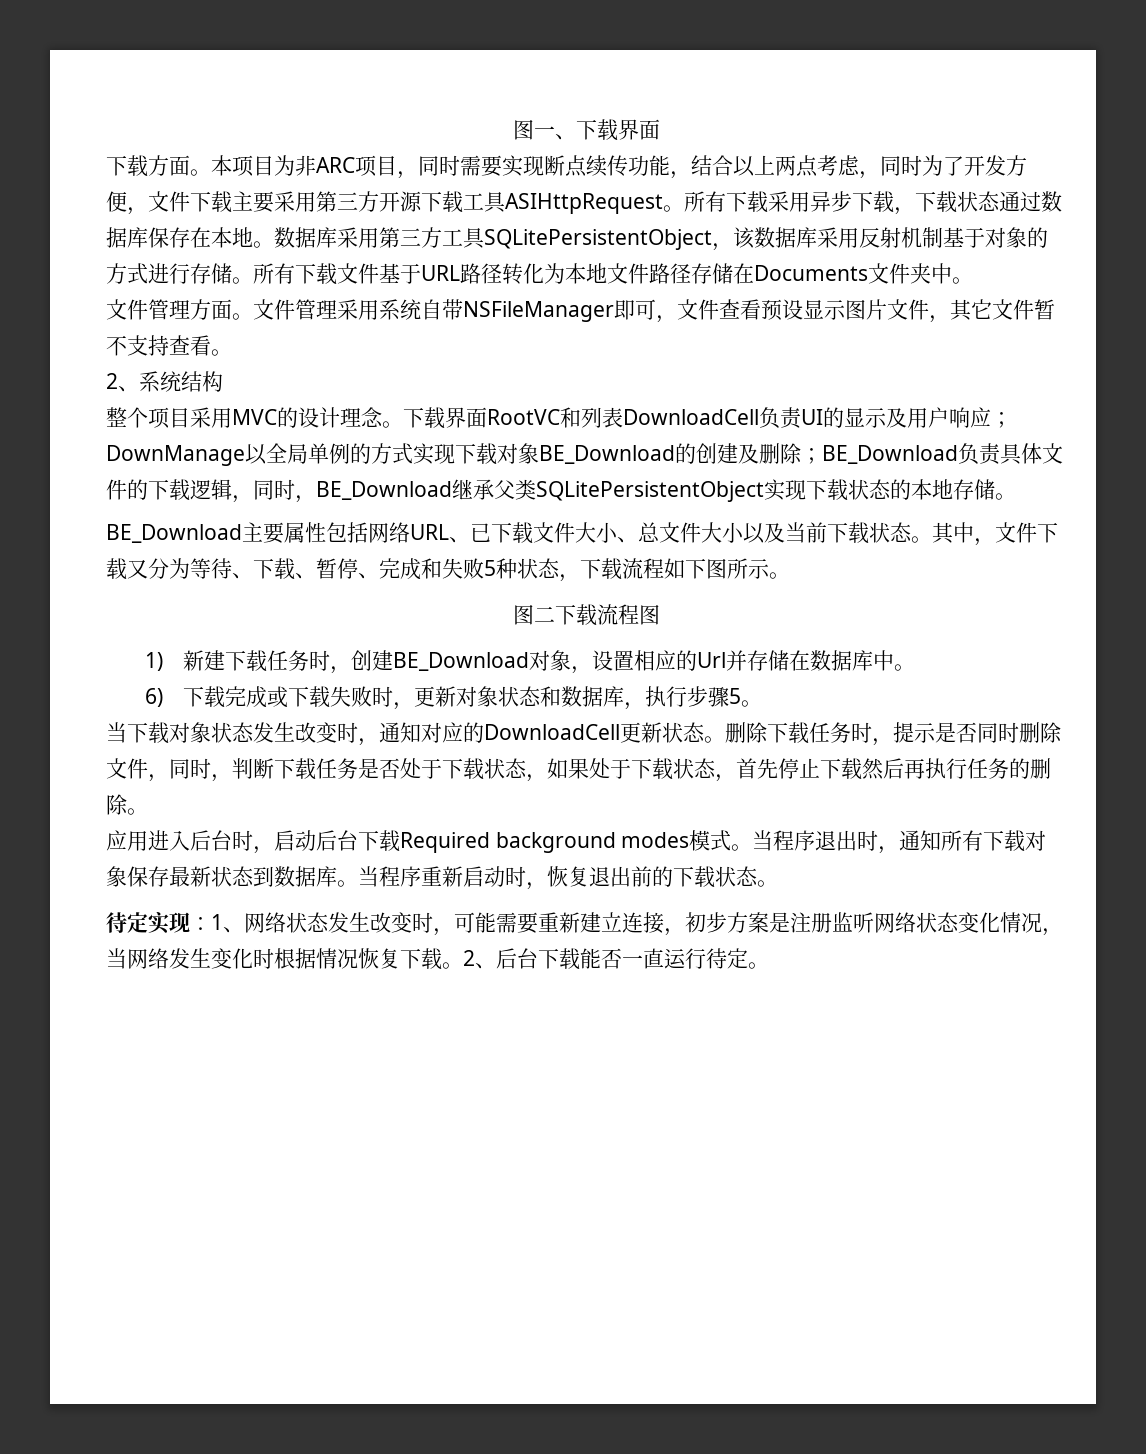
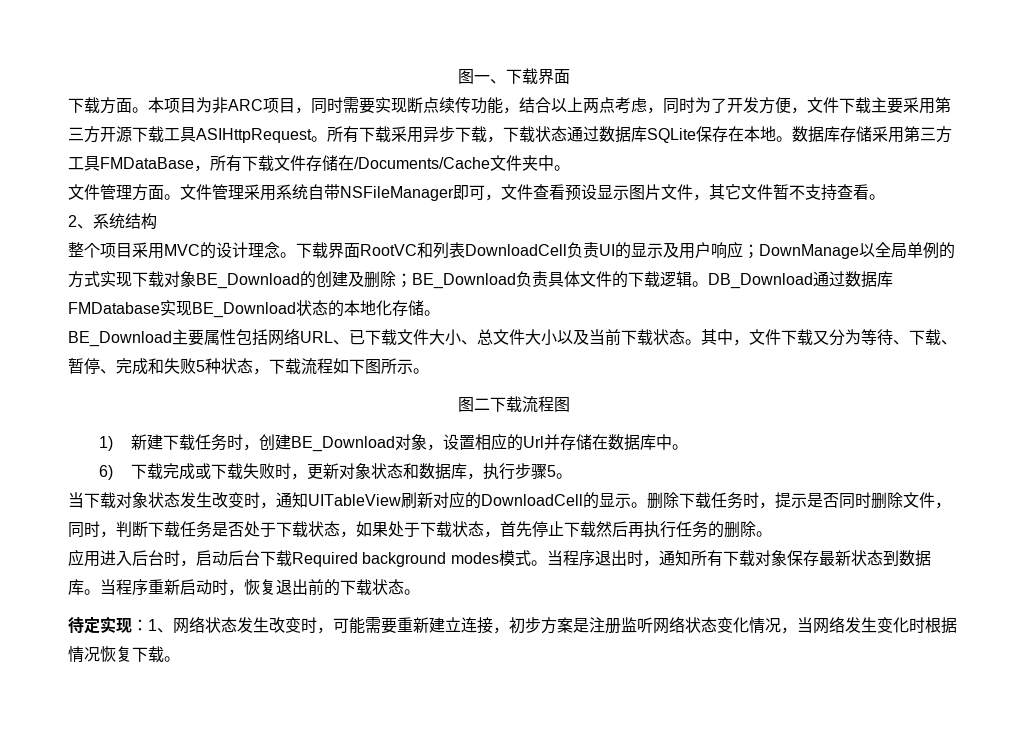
- 所有下载采用异步下载，下载状态通过数据库保存在本地。
+ 所有下载采用异步下载，下载状态通过数据库SQLite保存在本地。
- 数据库采用第三方工具SQLitePersistentObject，该数据库采用反射机制基于对象的方式进行存储。所有下载文件基于URL路径转化为本地文件路径存储在Documents文件夹中。
+ 数据库存储采用第三方工具FMDataBase，所有下载文件存储在/Documents/Cache文件夹中。
- 下载界面RootVC和列表DownloadCell负责UI的显示及用户响应；DownManage以全局单例的方式实现下载对象BE_Download的创建及删除；BE_Download负责具体文件的下载逻辑，同时，BE_Download继承父类SQLitePersistentObject实现下载状态的本地存储。
+ 下载界面RootVC和列表DownloadCell负责UI的显示及用户响应；DownManage以全局单例的方式实现下载对象BE_Download的创建及删除；BE_Download负责具体文件的下载逻辑。DB_Download通过数据库FMDatabase实现BE_Download状态的本地化存储。
- 当下载对象状态发生改变时，通知对应的DownloadCell更新状态。
+ 当下载对象状态发生改变时，通知UITableView刷新对应的DownloadCell的显示。
- 2、后台下载能否一直运行待定。

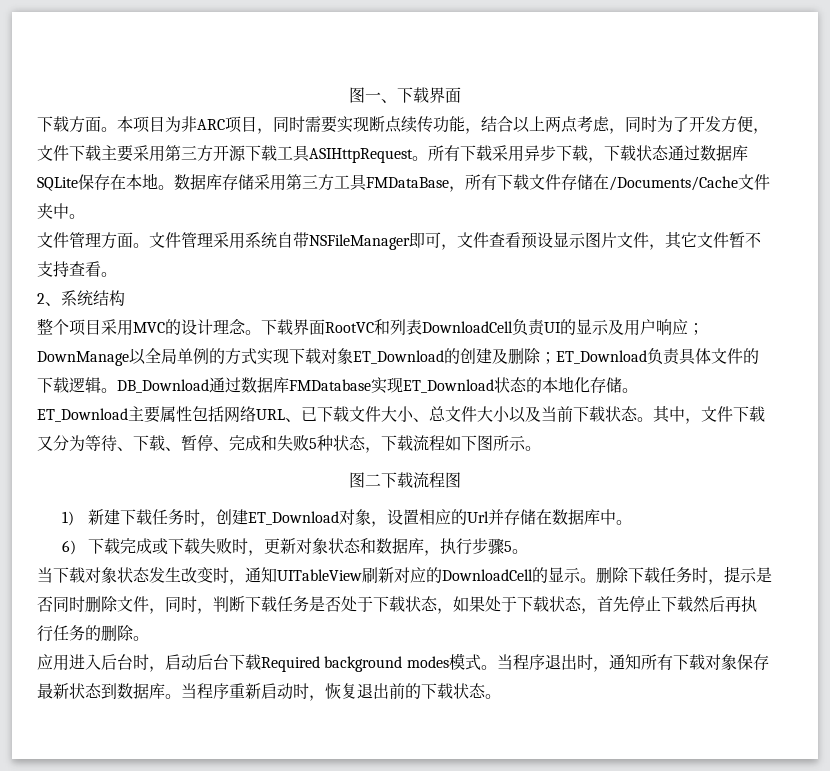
- 下载界面RootVC和列表DownloadCell负责UI的显示及用户响应；DownManage以全局单例的方式实现下载对象BE_Download的创建及删除；BE_Download负责具体文件的下载逻辑。
+ 下载界面RootVC和列表DownloadCell负责UI的显示及用户响应；DownManage以全局单例的方式实现下载对象ET_Download的创建及删除；ET_Download负责具体文件的下载逻辑。
- DB_Download通过数据库FMDatabase实现BE_Download状态的本地化存储。
+ DB_Download通过数据库FMDatabase实现ET_Download状态的本地化存储。
- BE_Download主要属性包括网络URL、已下载文件大小、总文件大小以及当前下载状态。
+ ET_Download主要属性包括网络URL、已下载文件大小、总文件大小以及当前下载状态。
- 1)新建下载任务时，创建BE_Download对象，设置相应的Url并存储在数据库中。
+ 1)新建下载任务时，创建ET_Download对象，设置相应的Url并存储在数据库中。
- 待定实现：1、网络状态发生改变时，可能需要重新建立连接，初步方案是注册监听网络状态变化情况，当网络发生变化时根据情况恢复下载。

